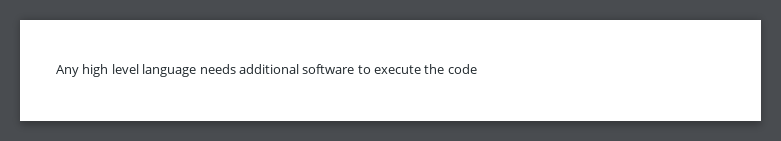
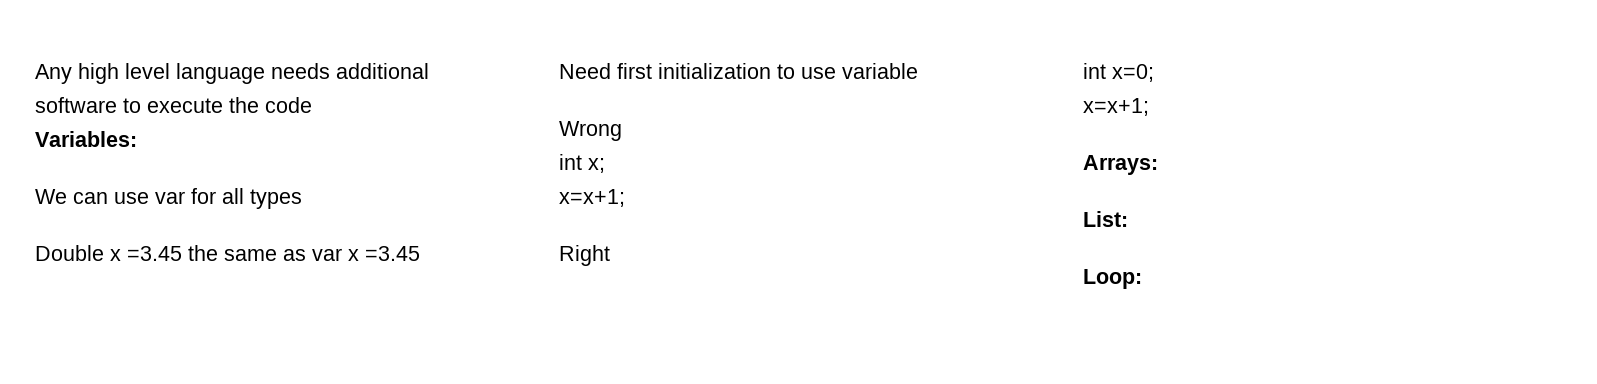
+ Variables:
+ We can use var for all types
+ Double x =3.45 the same as var x =3.45
+ Need first initialization to use variable
+ Wrong
+ int x;
+ x=x+1;
+ Right
+ int x=0;
+ x=x+1;
+ Arrays:
+ List:
+ Loop:

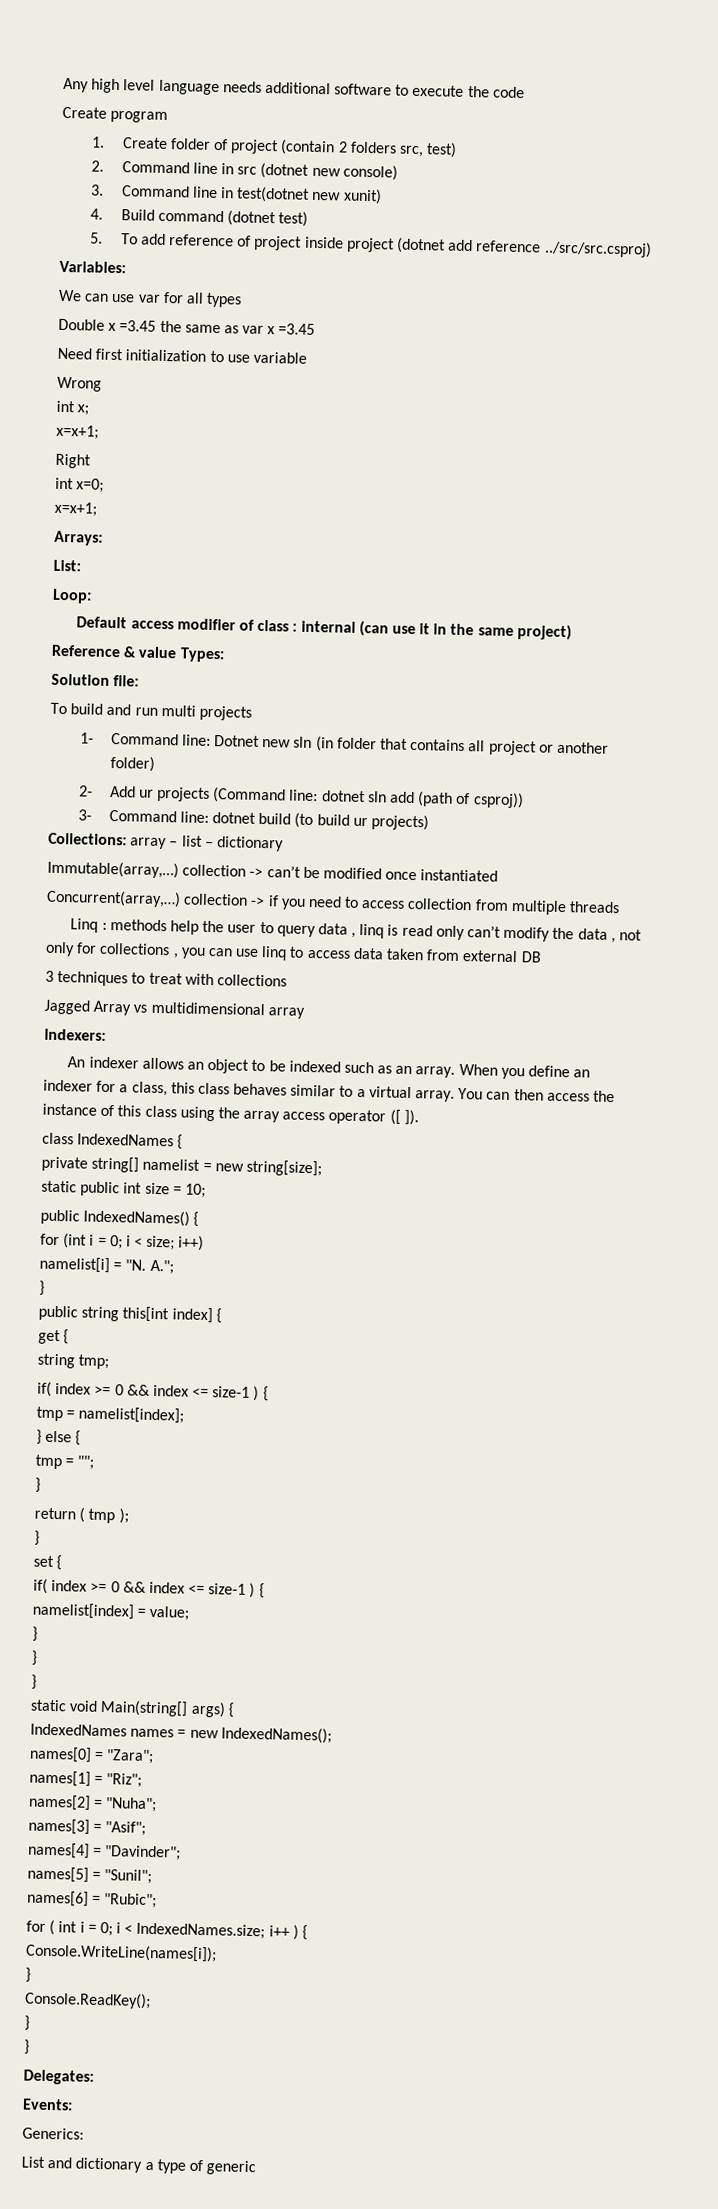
+ Create program
+ 1. Create folder of project (contain 2 folders src, test)
+ 2. Command line in src (dotnet new console)
+ 3. Command line in test(dotnet new xunit)
+ 4. Build command (dotnet test)
+ 5. To add reference of project inside project (dotnet add reference ../src/src.csproj)
+ Default access modifier of class : internal (can use it in the same project)
+ Reference & value Types:
+ Solution file:
+ To build and run multi projects
+ 1- Command line: Dotnet new sln (in folder that contains all project or another folder)
+ 2- Add ur projects (Command line: dotnet sln add (path of csproj))
+ 3- Command line: dotnet build (to build ur projects)
+ Collections: array – list – dictionary
+ Immutable(array,…) collection -> can’t be modified once instantiated
+ Concurrent(array,…) collection -> if you need to access collection from multiple threads
+ Linq : methods help the user to query data , linq is read only can’t modify the data , not only for collections , you can use linq to access data taken from external DB
+ 3 techniques to treat with collections
+ Jagged Array vs multidimensional array
+ Indexers:
+ An indexer allows an object to be indexed such as an array. When you define an indexer for a class, this class behaves similar to a virtual array. You can then access the instance of this class using the array access operator ([ ]).
+ class IndexedNames {
+ private string[] namelist = new string[size];
+ static public int size = 10;
+ public IndexedNames() {
+ for (int i = 0; i < size; i++)
+ namelist[i] = "N. A.";
+ }
+ public string this[int index] {
+ get {
+ string tmp;
+ if( index >= 0 && index <= size-1 ) {
+ tmp = namelist[index];
+ } else {
+ tmp = "";
+ }
+ return ( tmp );
+ }
+ set {
+ if( index >= 0 && index <= size-1 ) {
+ namelist[index] = value;
+ }
+ }
+ }
+ static void Main(string[] args) {
+ IndexedNames names = new IndexedNames();
+ names[0] = "Zara";
+ names[1] = "Riz";
+ names[2] = "Nuha";
+ names[3] = "Asif";
+ names[4] = "Davinder";
+ names[5] = "Sunil";
+ names[6] = "Rubic";
+ for ( int i = 0; i < IndexedNames.size; i++ ) {
+ Console.WriteLine(names[i]);
+ }
+ Console.ReadKey();
+ }
+ }
+ Delegates:
+ Events:
+ Generics:
+ List and dictionary a type of generic

